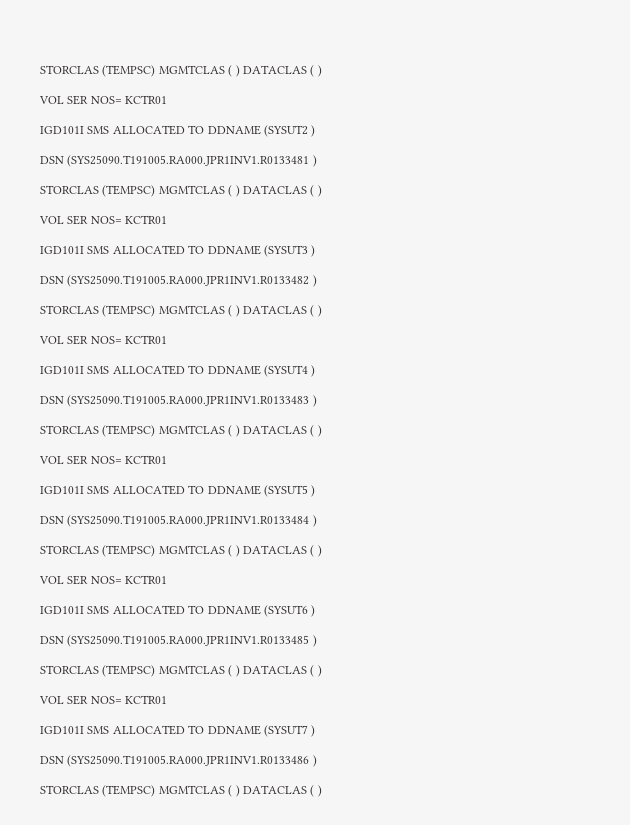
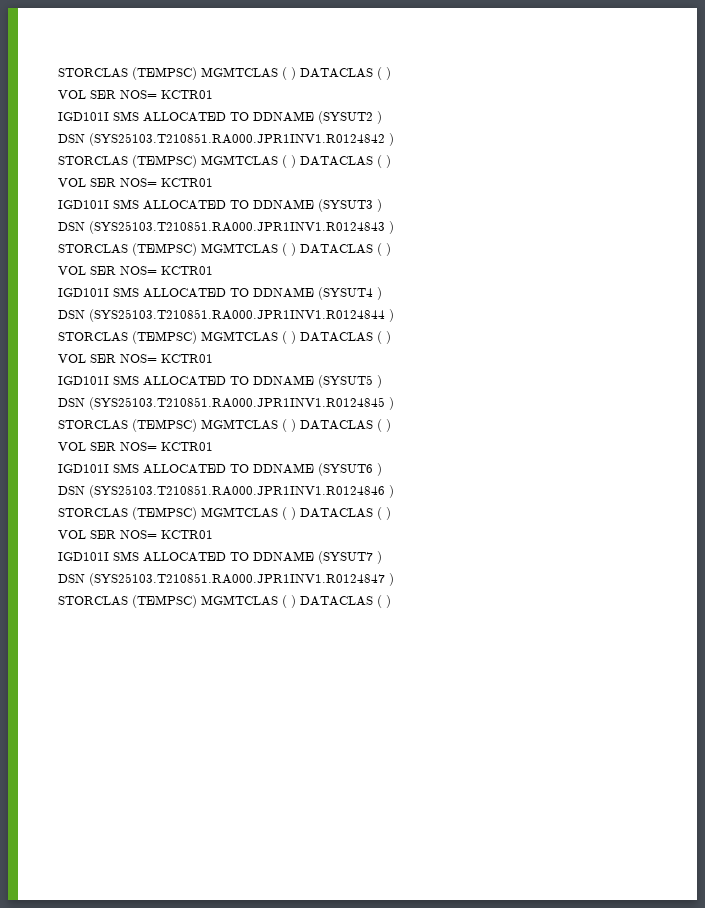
- DSN (SYS25090.T191005.RA000.JPR1INV1.R0133481 )
+ DSN (SYS25103.T210851.RA000.JPR1INV1.R0124842 )
- DSN (SYS25090.T191005.RA000.JPR1INV1.R0133482 )
+ DSN (SYS25103.T210851.RA000.JPR1INV1.R0124843 )
- DSN (SYS25090.T191005.RA000.JPR1INV1.R0133483 )
+ DSN (SYS25103.T210851.RA000.JPR1INV1.R0124844 )
- DSN (SYS25090.T191005.RA000.JPR1INV1.R0133484 )
+ DSN (SYS25103.T210851.RA000.JPR1INV1.R0124845 )
- DSN (SYS25090.T191005.RA000.JPR1INV1.R0133485 )
+ DSN (SYS25103.T210851.RA000.JPR1INV1.R0124846 )
- DSN (SYS25090.T191005.RA000.JPR1INV1.R0133486 )
+ DSN (SYS25103.T210851.RA000.JPR1INV1.R0124847 )

